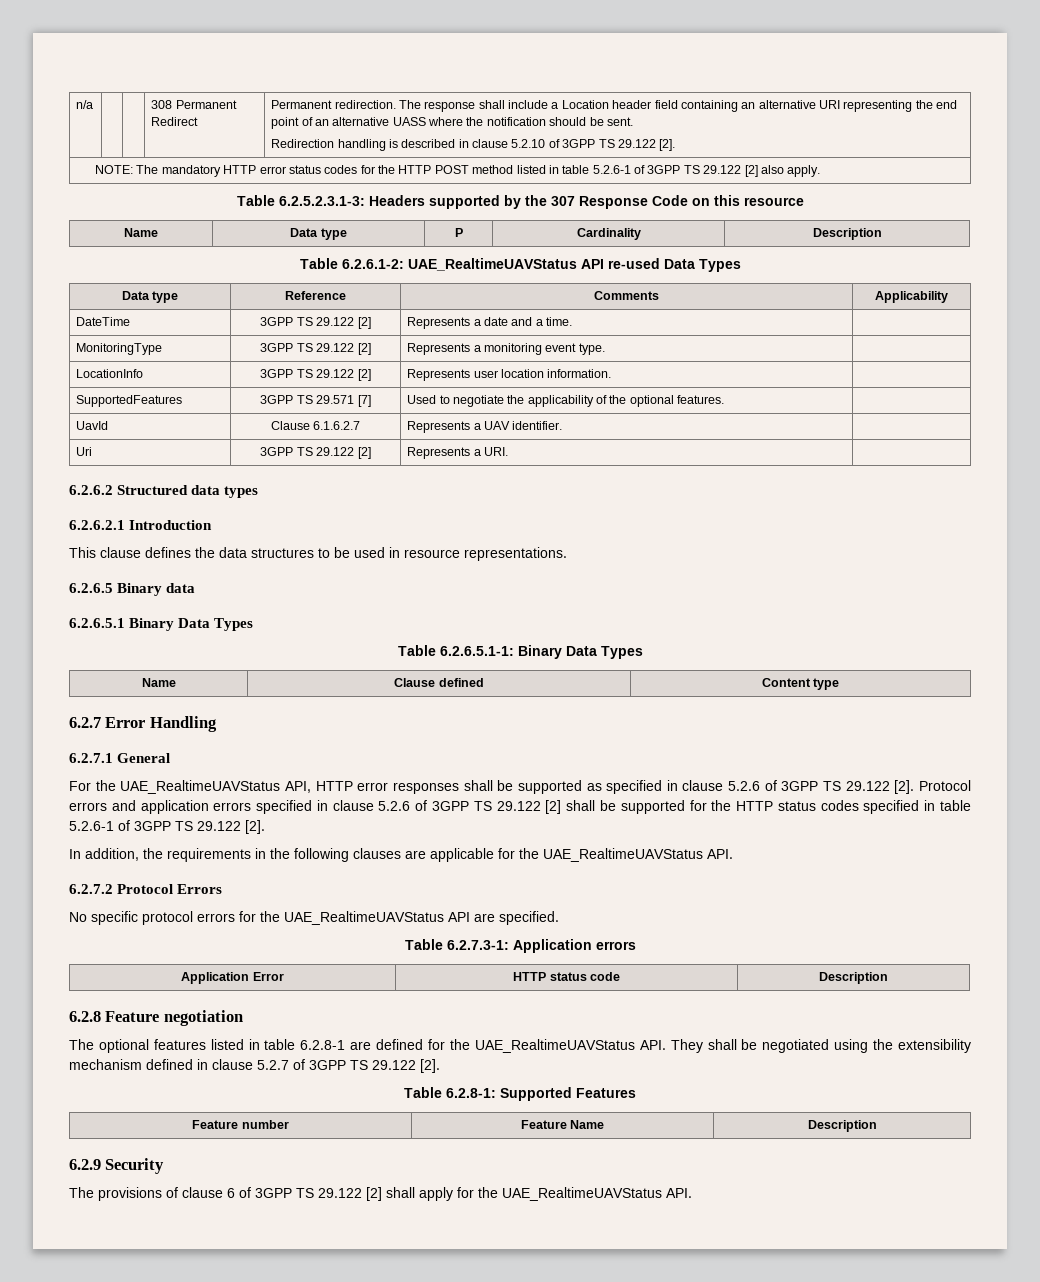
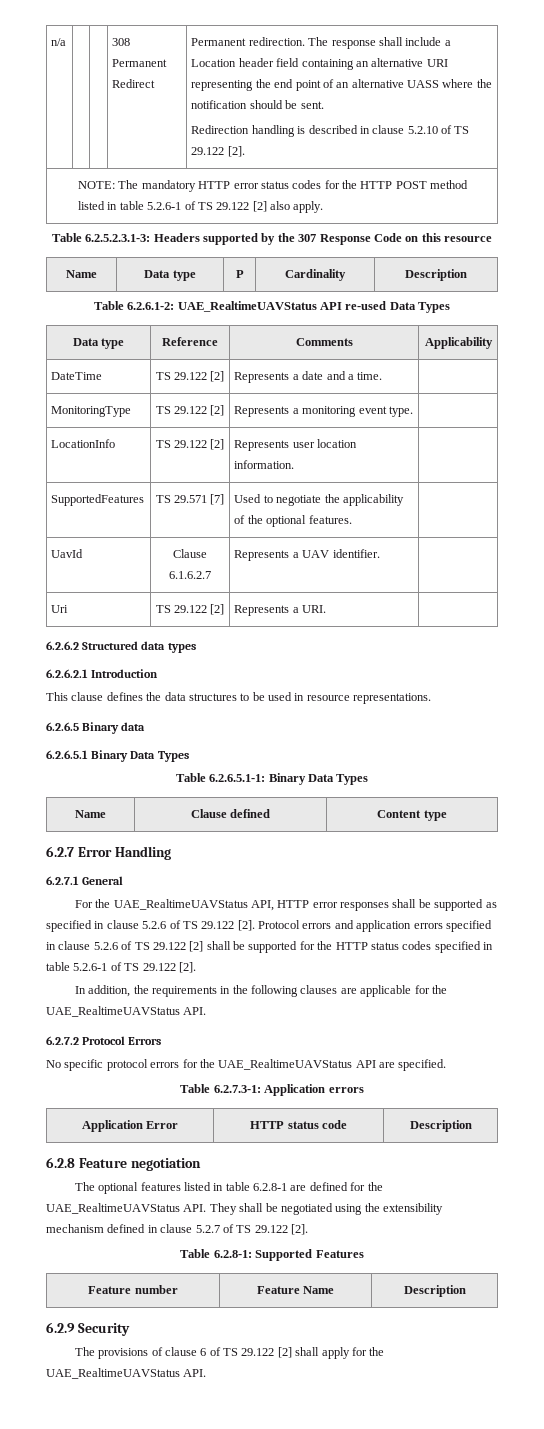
- Redirection handling is described in clause 5.2.10 of 3GPP TS 29.122 [2].
+ Redirection handling is described in clause 5.2.10 of TS 29.122 [2].
- NOTE: The mandatory HTTP error status codes for the HTTP POST method listed in table 5.2.6-1 of 3GPP TS 29.122 [2] also apply.
+ NOTE: The mandatory HTTP error status codes for the HTTP POST method listed in table 5.2.6-1 of TS 29.122 [2] also apply.
- DateTime | 3GPP TS 29.122 [2] | Represents a date and a time. |
+ DateTime | TS 29.122 [2] | Represents a date and a time. |
- MonitoringType | 3GPP TS 29.122 [2] | Represents a monitoring event type. |
+ MonitoringType | TS 29.122 [2] | Represents a monitoring event type. |
- LocationInfo | 3GPP TS 29.122 [2] | Represents user location information. |
+ LocationInfo | TS 29.122 [2] | Represents user location information. |
- SupportedFeatures | 3GPP TS 29.571 [7] | Used to negotiate the applicability of the optional features. |
+ SupportedFeatures | TS 29.571 [7] | Used to negotiate the applicability of the optional features. |
- Uri | 3GPP TS 29.122 [2] | Represents a URI. |
+ Uri | TS 29.122 [2] | Represents a URI. |
- For the UAE_RealtimeUAVStatus API, HTTP error responses shall be supported as specified in clause 5.2.6 of 3GPP TS 29.122 [2].
+ For the UAE_RealtimeUAVStatus API, HTTP error responses shall be supported as specified in clause 5.2.6 of TS 29.122 [2].
- Protocol errors and application errors specified in clause 5.2.6 of 3GPP TS 29.122 [2] shall be supported for the HTTP status codes specified in table 5.2.6-1 of 3GPP TS 29.122 [2].
+ Protocol errors and application errors specified in clause 5.2.6 of TS 29.122 [2] shall be supported for the HTTP status codes specified in table 5.2.6-1 of TS 29.122 [2].
- The optional features listed in table 6.2.8-1 are defined for the UAE_RealtimeUAVStatus API. They shall be negotiated using the extensibility mechanism defined in clause 5.2.7 of 3GPP TS 29.122 [2].
+ The optional features listed in table 6.2.8-1 are defined for the UAE_RealtimeUAVStatus API. They shall be negotiated using the extensibility mechanism defined in clause 5.2.7 of TS 29.122 [2].
- The provisions of clause 6 of 3GPP TS 29.122 [2] shall apply for the UAE_RealtimeUAVStatus API.
+ The provisions of clause 6 of TS 29.122 [2] shall apply for the UAE_RealtimeUAVStatus API.

